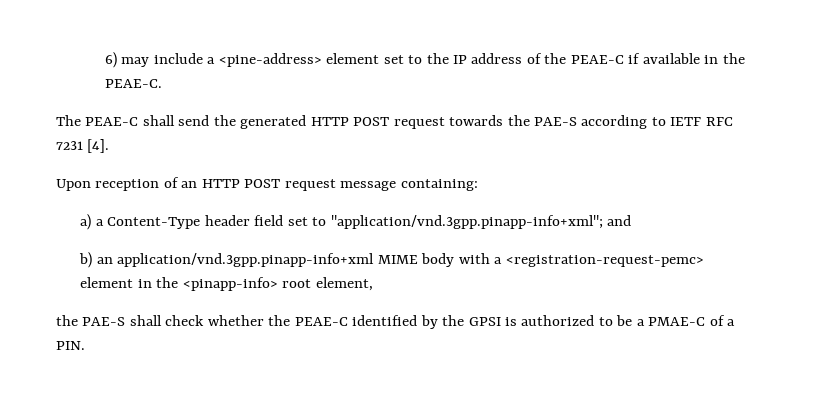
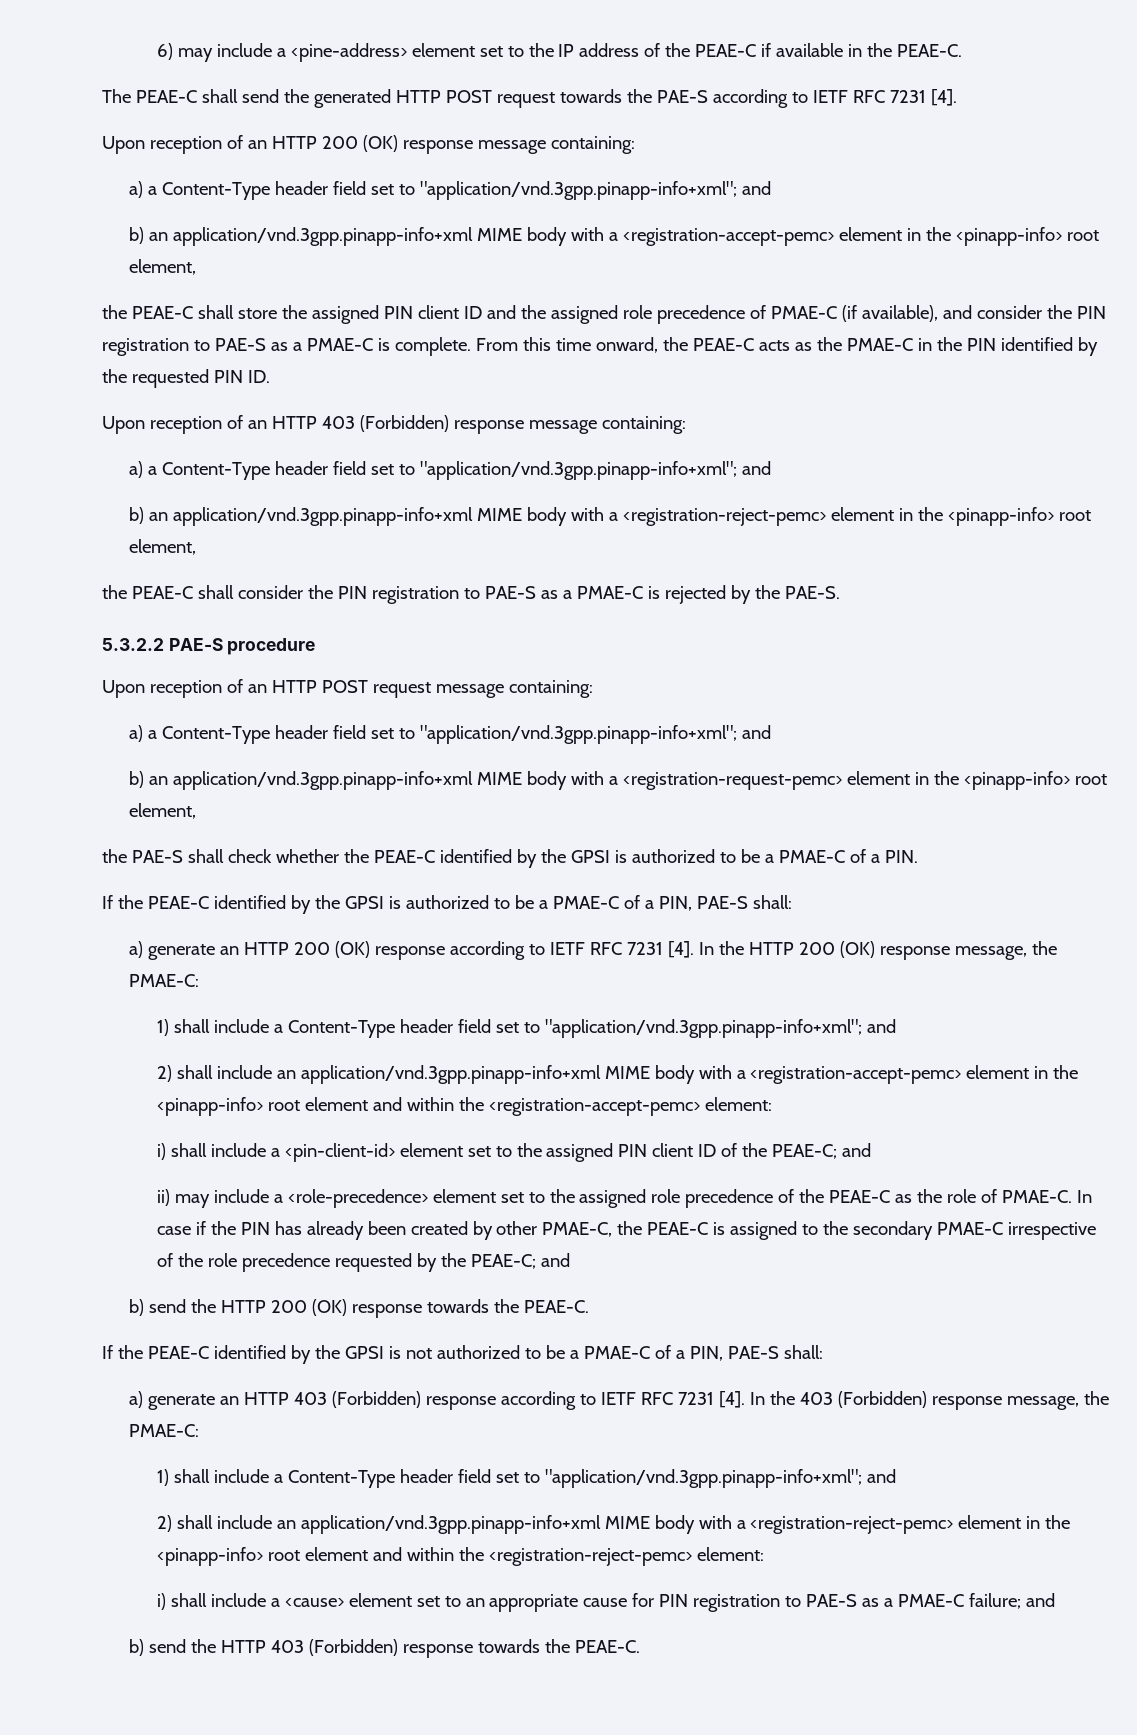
+ Upon reception of an HTTP 200 (OK) response message containing:
+ a) a Content-Type header field set to "application/vnd.3gpp.pinapp-info+xml"; and
+ b) an application/vnd.3gpp.pinapp-info+xml MIME body with a <registration-accept-pemc> element in the <pinapp-info> root element,
+ the PEAE-C shall store the assigned PIN client ID and the assigned role precedence of PMAE-C (if available), and consider the PIN registration to PAE-S as a PMAE-C is complete. From this time onward, the PEAE-C acts as the PMAE-C in the PIN identified by the requested PIN ID.
+ Upon reception of an HTTP 403 (Forbidden) response message containing:
+ a) a Content-Type header field set to "application/vnd.3gpp.pinapp-info+xml"; and
+ b) an application/vnd.3gpp.pinapp-info+xml MIME body with a <registration-reject-pemc> element in the <pinapp-info> root element,
+ the PEAE-C shall consider the PIN registration to PAE-S as a PMAE-C is rejected by the PAE-S.
+ 5.3.2.2 PAE-S procedure
+ If the PEAE-C identified by the GPSI is authorized to be a PMAE-C of a PIN, PAE-S shall:
+ a) generate an HTTP 200 (OK) response according to IETF RFC 7231 [4]. In the HTTP 200 (OK) response message, the PMAE-C:
+ 1) shall include a Content-Type header field set to "application/vnd.3gpp.pinapp-info+xml"; and
+ 2) shall include an application/vnd.3gpp.pinapp-info+xml MIME body with a <registration-accept-pemc> element in the <pinapp-info> root element and within the <registration-accept-pemc> element:
+ i) shall include a <pin-client-id> element set to the assigned PIN client ID of the PEAE-C; and
+ ii) may include a <role-precedence> element set to the assigned role precedence of the PEAE-C as the role of PMAE-C. In case if the PIN has already been created by other PMAE-C, the PEAE-C is assigned to the secondary PMAE-C irrespective of the role precedence requested by the PEAE-C; and
+ b) send the HTTP 200 (OK) response towards the PEAE-C.
+ If the PEAE-C identified by the GPSI is not authorized to be a PMAE-C of a PIN, PAE-S shall:
+ a) generate an HTTP 403 (Forbidden) response according to IETF RFC 7231 [4]. In the 403 (Forbidden) response message, the PMAE-C:
+ 1) shall include a Content-Type header field set to "application/vnd.3gpp.pinapp-info+xml"; and
+ 2) shall include an application/vnd.3gpp.pinapp-info+xml MIME body with a <registration-reject-pemc> element in the <pinapp-info> root element and within the <registration-reject-pemc> element:
+ i) shall include a <cause> element set to an appropriate cause for PIN registration to PAE-S as a PMAE-C failure; and
+ b) send the HTTP 403 (Forbidden) response towards the PEAE-C.

